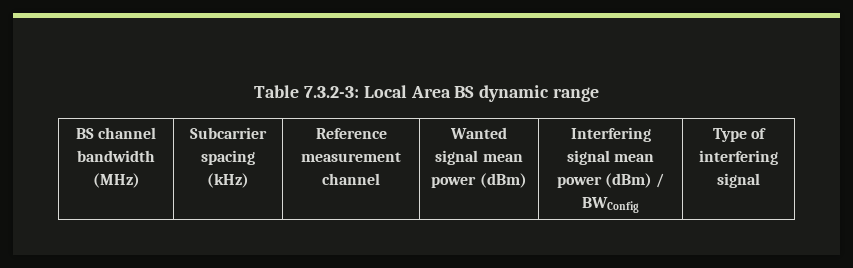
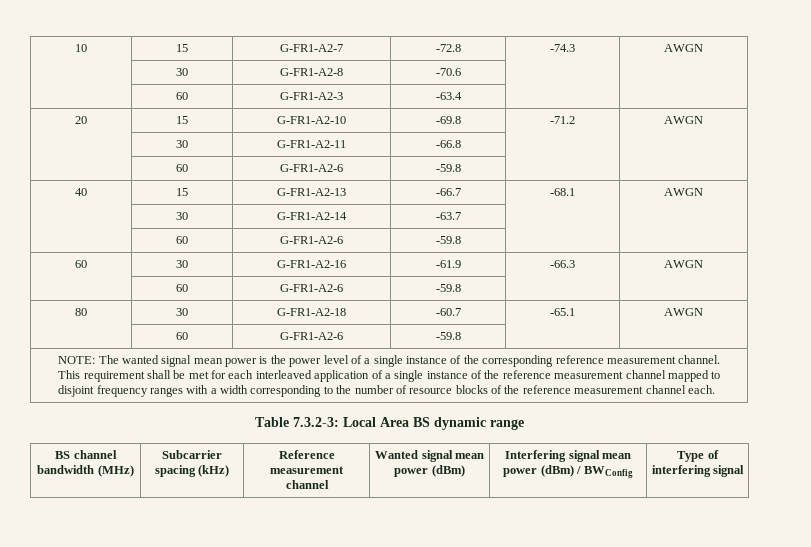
+ 10 | 15 | G-FR1-A2-7 | -72.8 | -74.3 | AWGN
+ | 30 | G-FR1-A2-8 | -70.6 | |
+ | 60 | G-FR1-A2-3 | -63.4 | |
+ 20 | 15 | G-FR1-A2-10 | -69.8 | -71.2 | AWGN
+ | 30 | G-FR1-A2-11 | -66.8 | |
+ | 60 | G-FR1-A2-6 | -59.8 | |
+ 40 | 15 | G-FR1-A2-13 | -66.7 | -68.1 | AWGN
+ | 30 | G-FR1-A2-14 | -63.7 | |
+ | 60 | G-FR1-A2-6 | -59.8 | |
+ 60 | 30 | G-FR1-A2-16 | -61.9 | -66.3 | AWGN
+ | 60 | G-FR1-A2-6 | -59.8 | |
+ 80 | 30 | G-FR1-A2-18 | -60.7 | -65.1 | AWGN
+ | 60 | G-FR1-A2-6 | -59.8 | |
+ NOTE: The wanted signal mean power is the power level of a single instance of the corresponding reference measurement channel. This requirement shall be met for each interleaved application of a single instance of the reference measurement channel mapped to disjoint frequency ranges with a width corresponding to the number of resource blocks of the reference measurement channel each.

